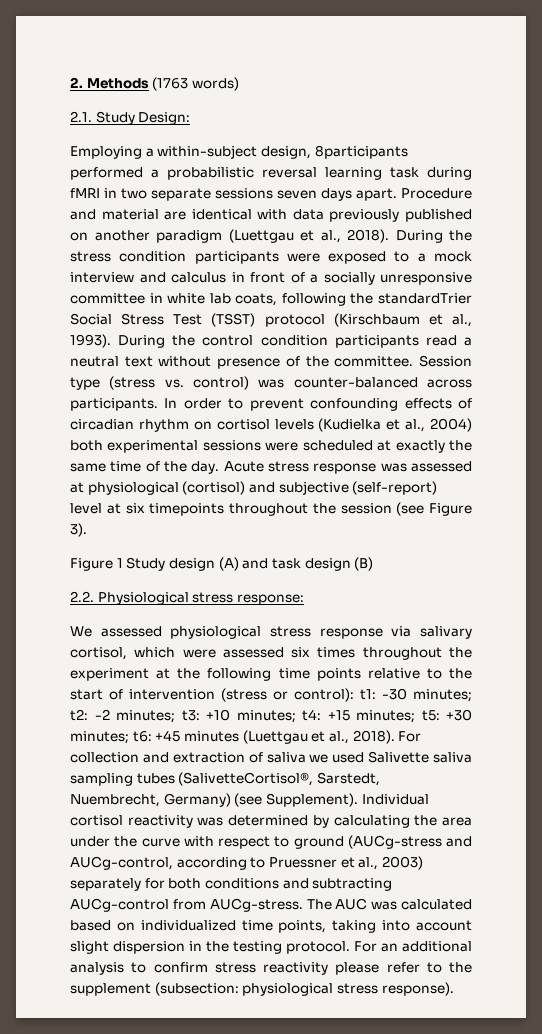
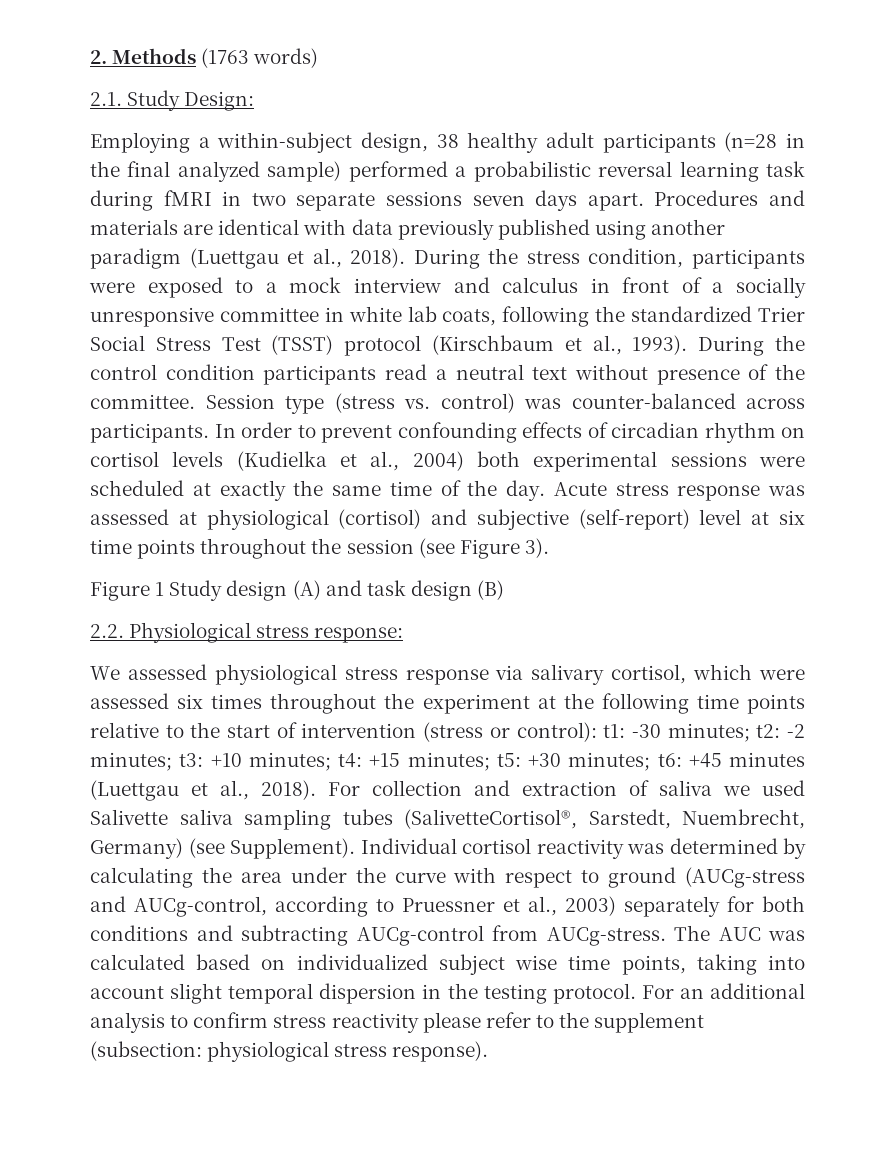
- Employing a within-subject design, 8participants performed a probabilistic reversal learning task during fMRI in two separate sessions seven days apart.
+ Employing a within-subject design, 38 healthy adult participants (n=28 in the final analyzed sample) performed a probabilistic reversal learning task during fMRI in two separate sessions seven days apart.
- Procedure and material are identical with data previously published on another paradigm (Luettgau et al., 2018).
+ Procedures and materials are identical with data previously published using another paradigm (Luettgau et al., 2018).
- During the stress condition participants were exposed to a mock interview and calculus in front of a socially unresponsive committee in white lab coats, following the standardTrier Social Stress Test (TSST) protocol (Kirschbaum et al., 1993).
+ During the stress condition, participants were exposed to a mock interview and calculus in front of a socially unresponsive committee in white lab coats, following the standardized Trier Social Stress Test (TSST) protocol (Kirschbaum et al., 1993).
- Acute stress response was assessed at physiological (cortisol) and subjective (self-report) level at six timepoints throughout the session (see Figure 3).
+ Acute stress response was assessed at physiological (cortisol) and subjective (self-report) level at six time points throughout the session (see Figure 3).
- The AUC was calculated based on individualized time points, taking into account slight dispersion in the testing protocol.
+ The AUC was calculated based on individualized subject wise time points, taking into account slight temporal dispersion in the testing protocol.

